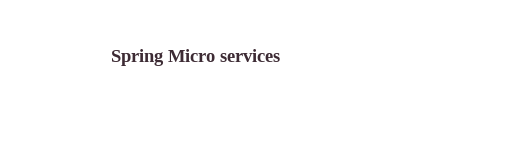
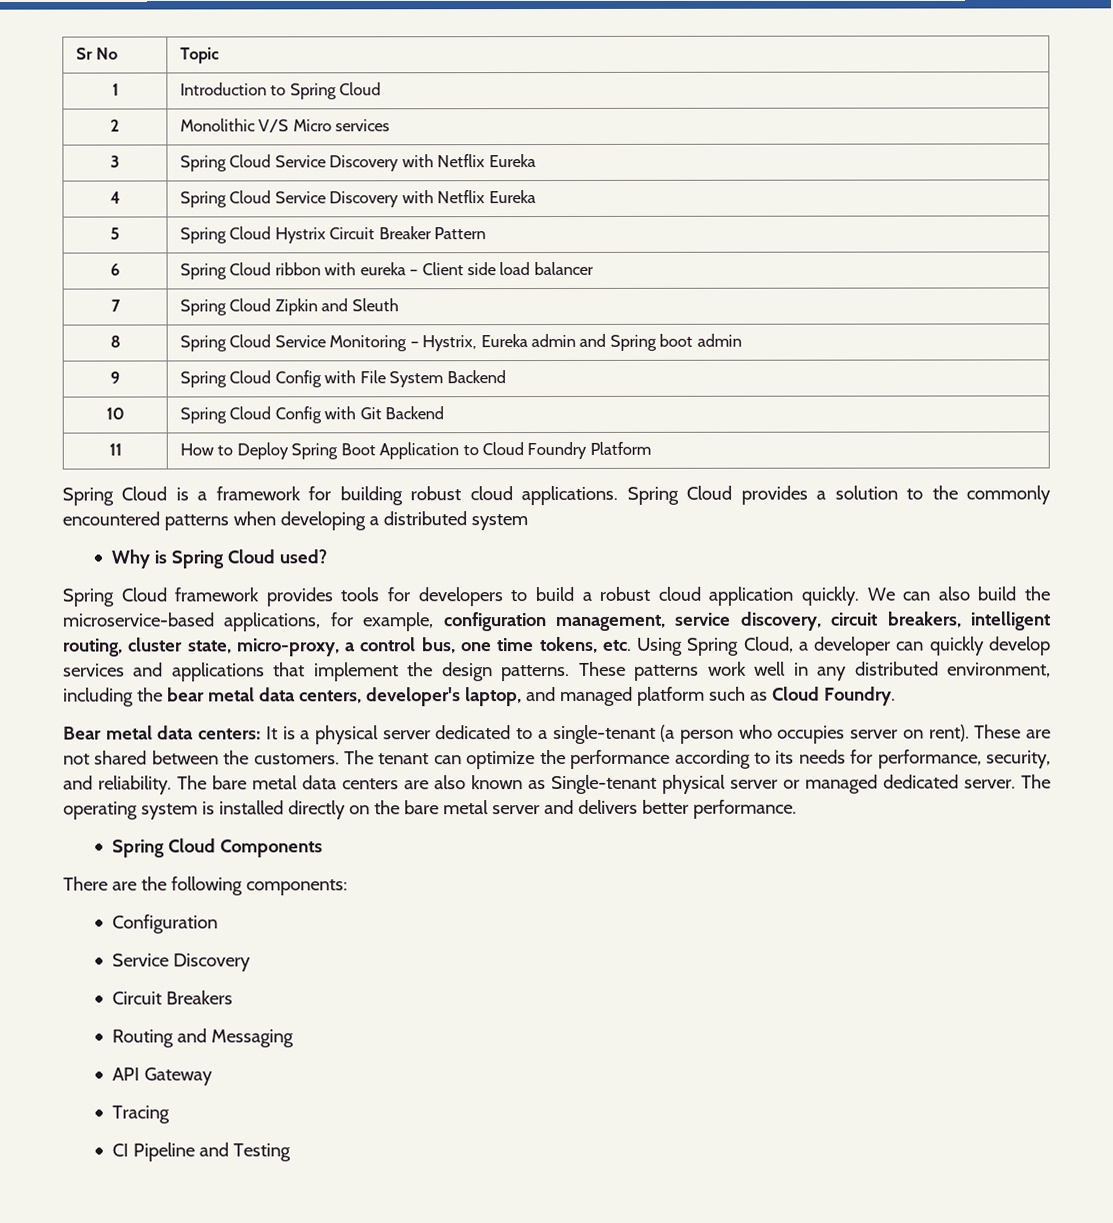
- Spring Micro services
+ Sr No | Topic
+ 1 | Introduction to Spring Cloud
+ 2 | Monolithic V/S Micro services
+ 3 | Spring Cloud Service Discovery with Netflix Eureka
+ 4 | Spring Cloud Service Discovery with Netflix Eureka
+ 5 | Spring Cloud Hystrix Circuit Breaker Pattern
+ 6 | Spring Cloud ribbon with eureka – Client side load balancer
+ 7 | Spring Cloud Zipkin and Sleuth
+ 8 | Spring Cloud Service Monitoring – Hystrix, Eureka admin and Spring boot admin
+ 9 | Spring Cloud Config with File System Backend
+ 10 | Spring Cloud Config with Git Backend
+ 11 | How to Deploy Spring Boot Application to Cloud Foundry Platform
+ Spring Cloud is a framework for building robust cloud applications. Spring Cloud provides a solution to the commonly encountered patterns when developing a distributed system
+ Why is Spring Cloud used?
+ Spring Cloud framework provides tools for developers to build a robust cloud application quickly. We can also build the microservice-based applications, for example, configuration management, service discovery, circuit breakers, intelligent routing, cluster state, micro-proxy, a control bus, one time tokens, etc. Using Spring Cloud, a developer can quickly develop services and applications that implement the design patterns. These patterns work well in any distributed environment, including the bear metal data centers, developer's laptop, and managed platform such as Cloud Foundry.
+ Bear metal data centers: It is a physical server dedicated to a single-tenant (a person who occupies server on rent). These are not shared between the customers. The tenant can optimize the performance according to its needs for performance, security, and reliability. The bare metal data centers are also known as Single-tenant physical server or managed dedicated server. The operating system is installed directly on the bare metal server and delivers better performance.
+ Spring Cloud Components
+ There are the following components:
+ Configuration
+ Service Discovery
+ Circuit Breakers
+ Routing and Messaging
+ API Gateway
+ Tracing
+ CI Pipeline and Testing

